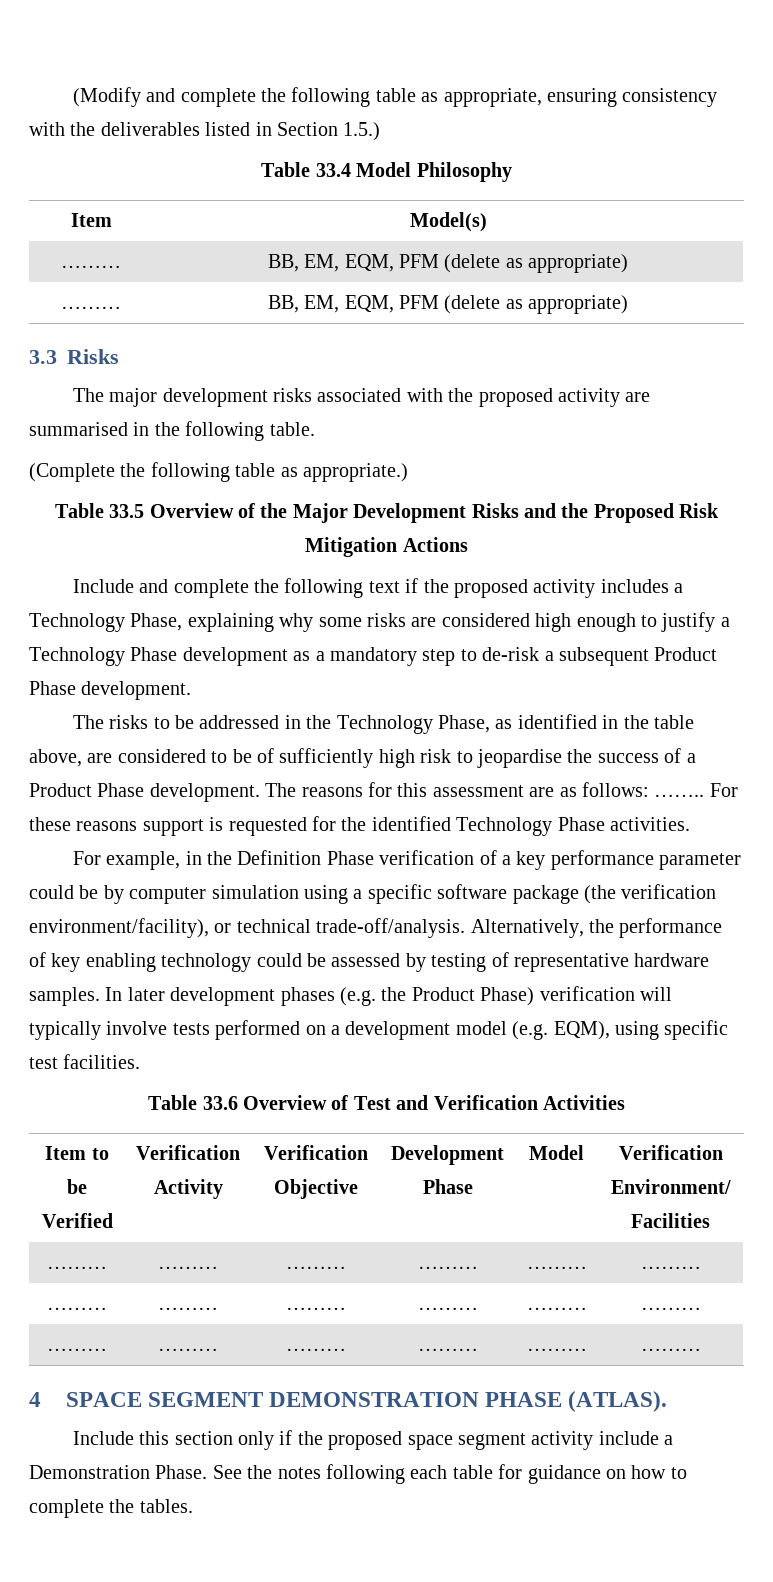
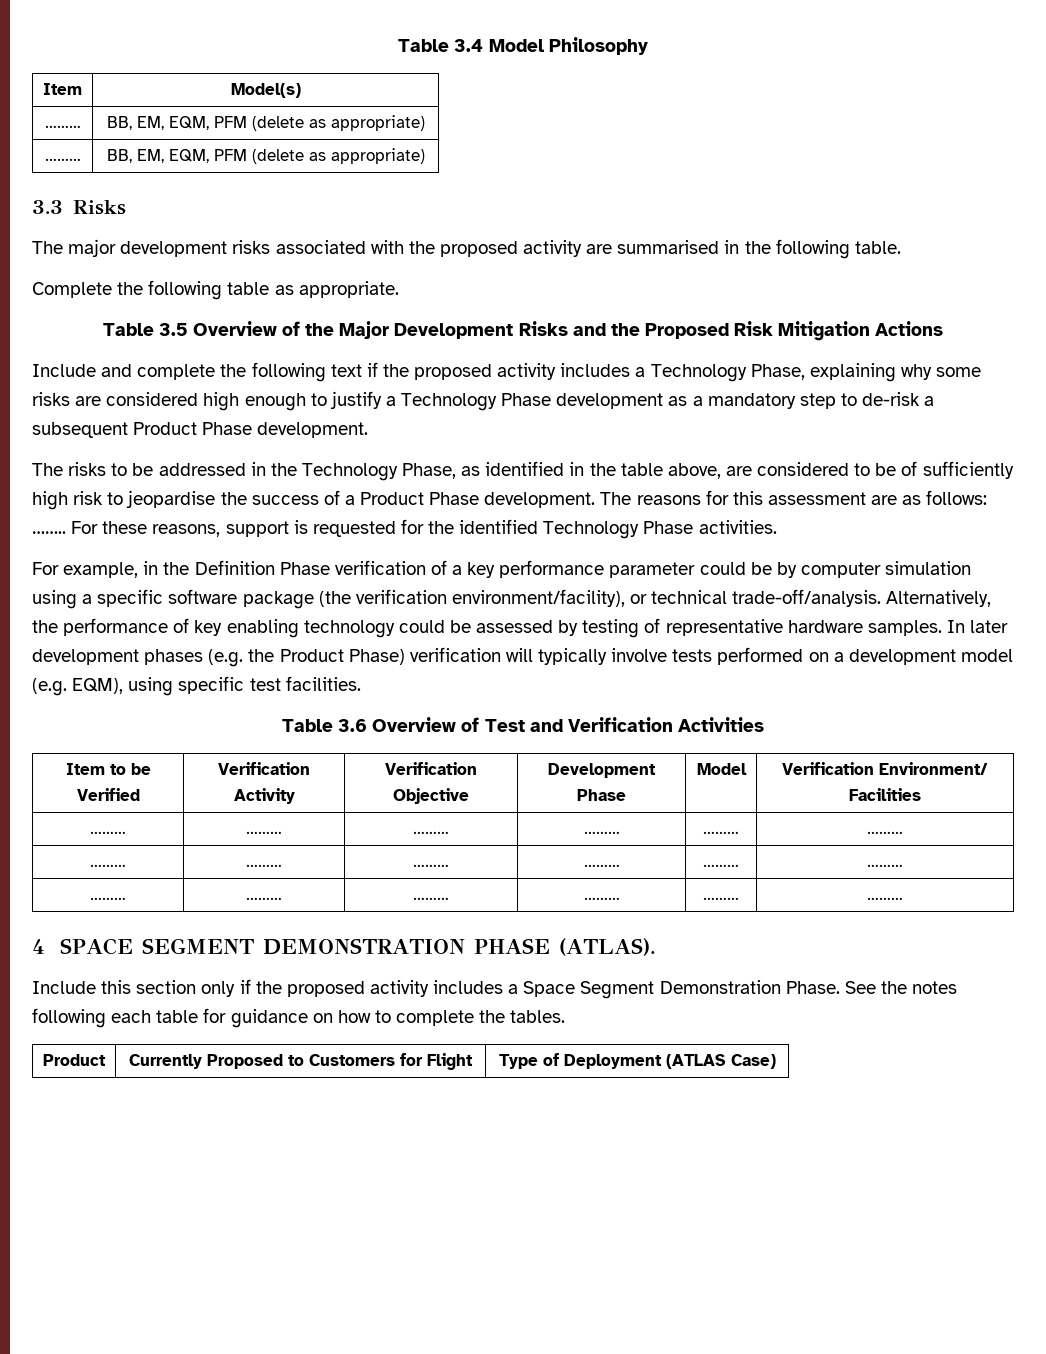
- (Modify and complete the following table as appropriate, ensuring consistency with the deliverables listed in Section 1.5.)
- Table 33.4 Model Philosophy
+ Table 3.4 Model Philosophy
- (Complete the following table as appropriate.)
- Table 33.5 Overview of the Major Development Risks and the Proposed Risk Mitigation Actions
+ Complete the following table as appropriate.
+ Table 3.5 Overview of the Major Development Risks and the Proposed Risk Mitigation Actions
- For these reasons support is requested for the identified Technology Phase activities.
+ For these reasons, support is requested for the identified Technology Phase activities.
- Table 33.6 Overview of Test and Verification Activities
+ Table 3.6 Overview of Test and Verification Activities
- Include this section only if the proposed space segment activity include a Demonstration Phase.
+ Include this section only if the proposed activity includes a Space Segment Demonstration Phase.
+ Product | Currently Proposed to Customers for Flight | Type of Deployment (ATLAS Case)

